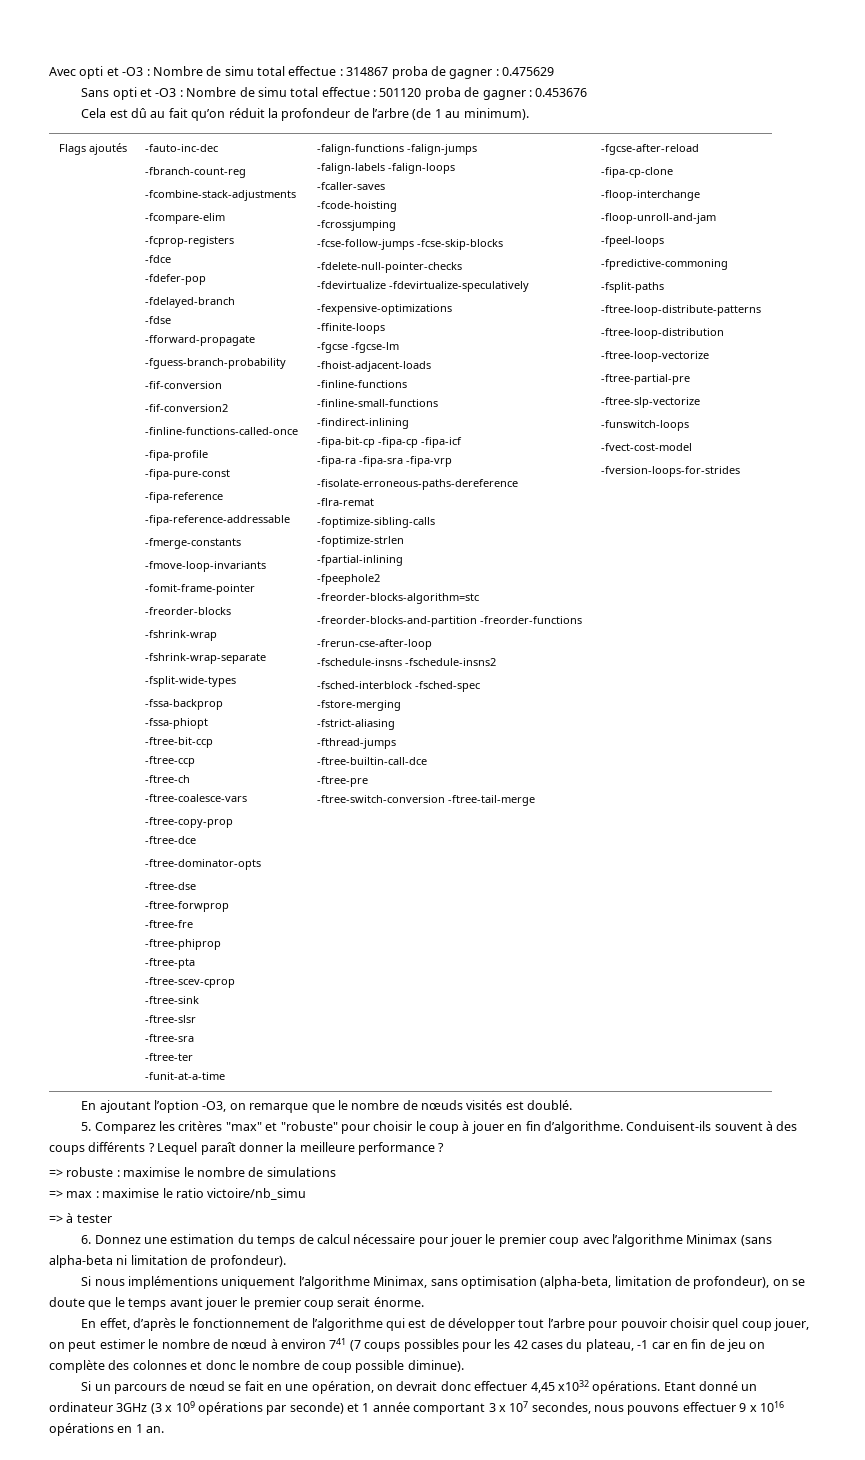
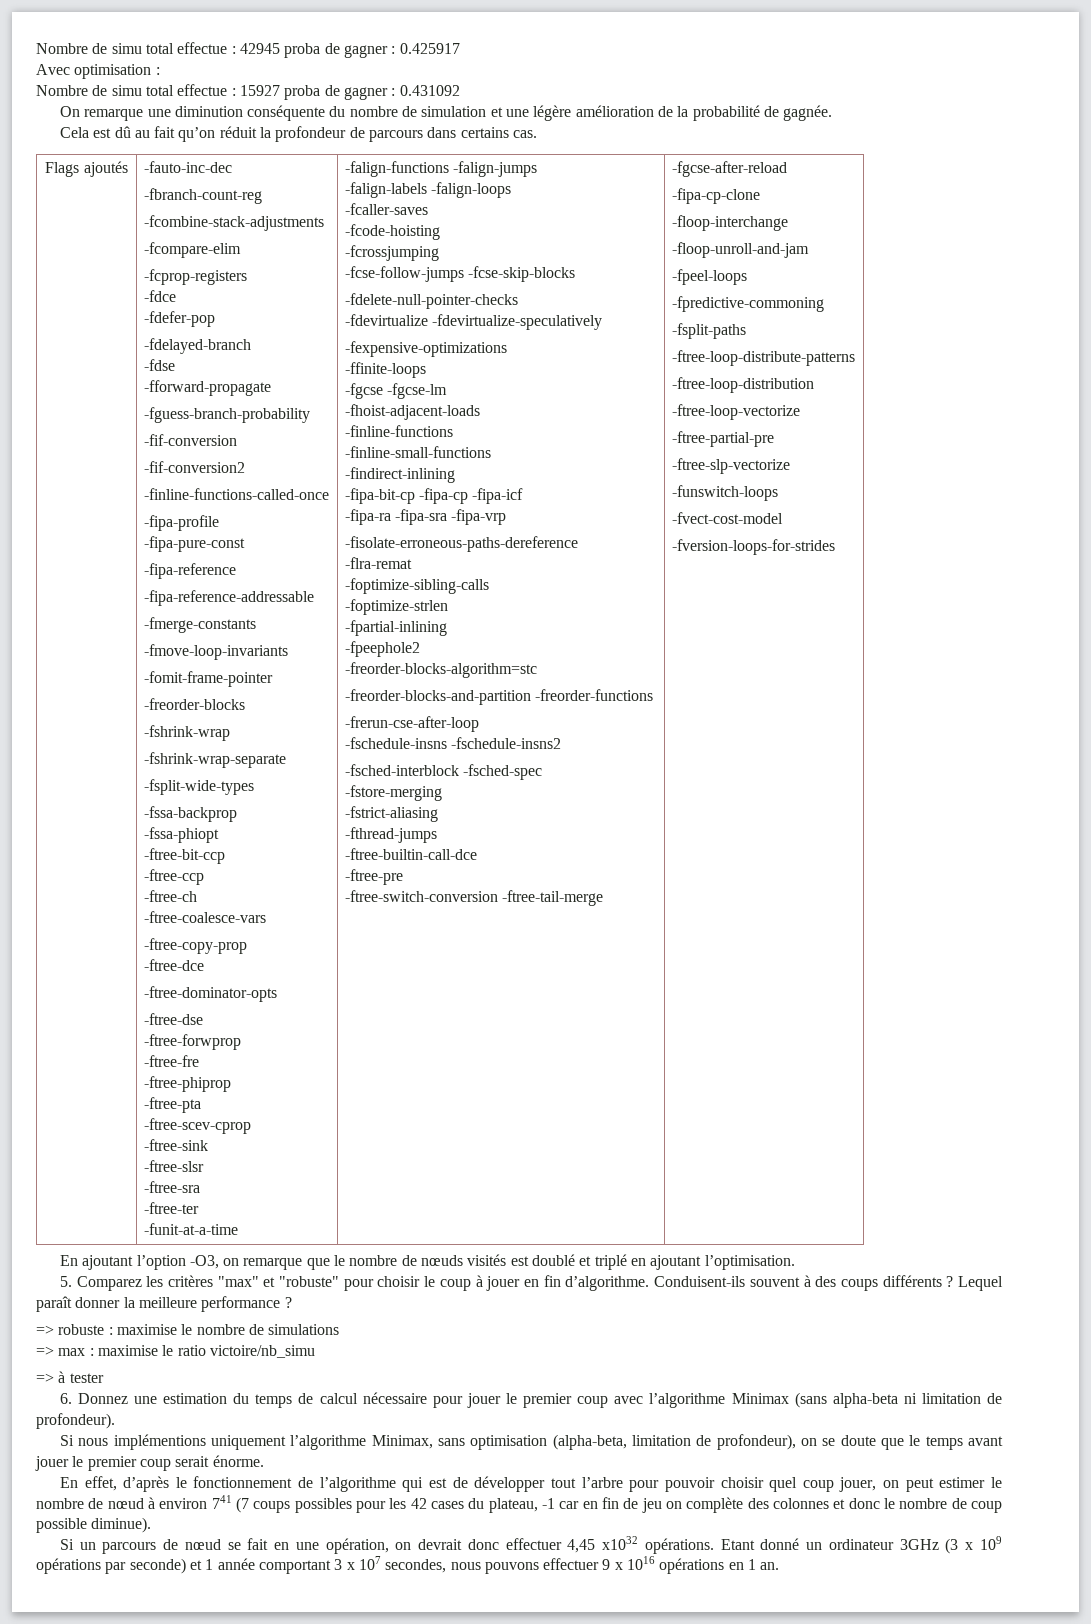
- Avec opti et -O3 : Nombre de simu total effectue : 314867 proba de gagner : 0.475629
- Sans opti et -O3 : Nombre de simu total effectue : 501120 proba de gagner : 0.453676
+ Nombre de simu total effectue : 42945 proba de gagner : 0.425917
+ Avec optimisation :
+ Nombre de simu total effectue : 15927 proba de gagner : 0.431092
+ On remarque une diminution conséquente du nombre de simulation et une légère amélioration de la probabilité de gagnée.
- Cela est dû au fait qu’on réduit la profondeur de l’arbre (de 1 au minimum).
+ Cela est dû au fait qu’on réduit la profondeur de parcours dans certains cas.
- En ajoutant l’option -O3, on remarque que le nombre de nœuds visités est doublé.
+ En ajoutant l’option -O3, on remarque que le nombre de nœuds visités est doublé et triplé en ajoutant l’optimisation.

